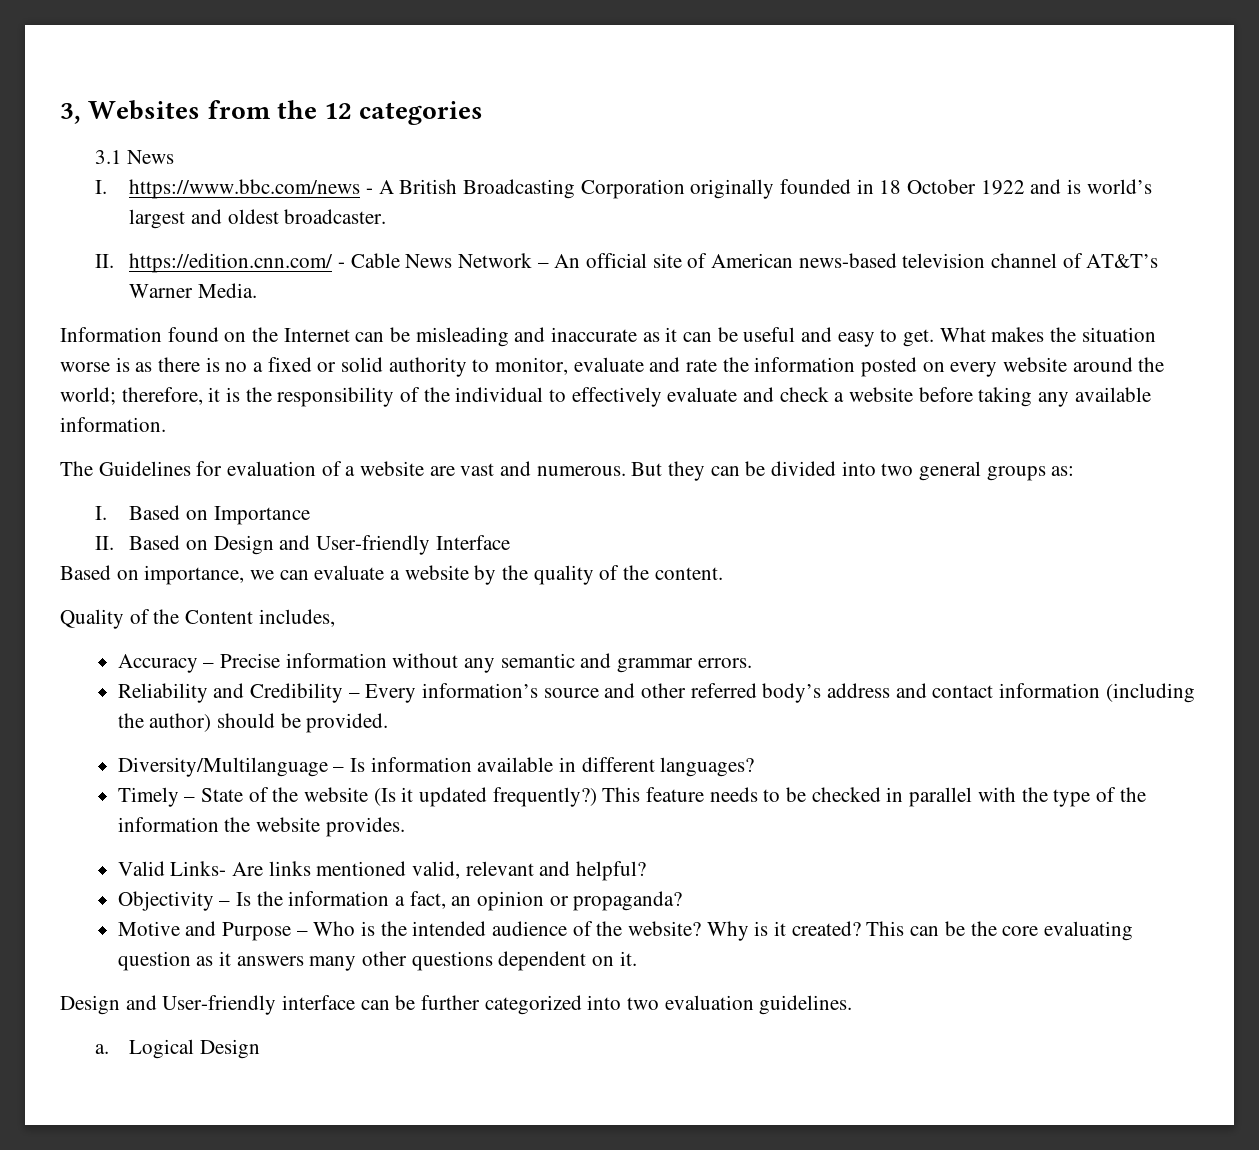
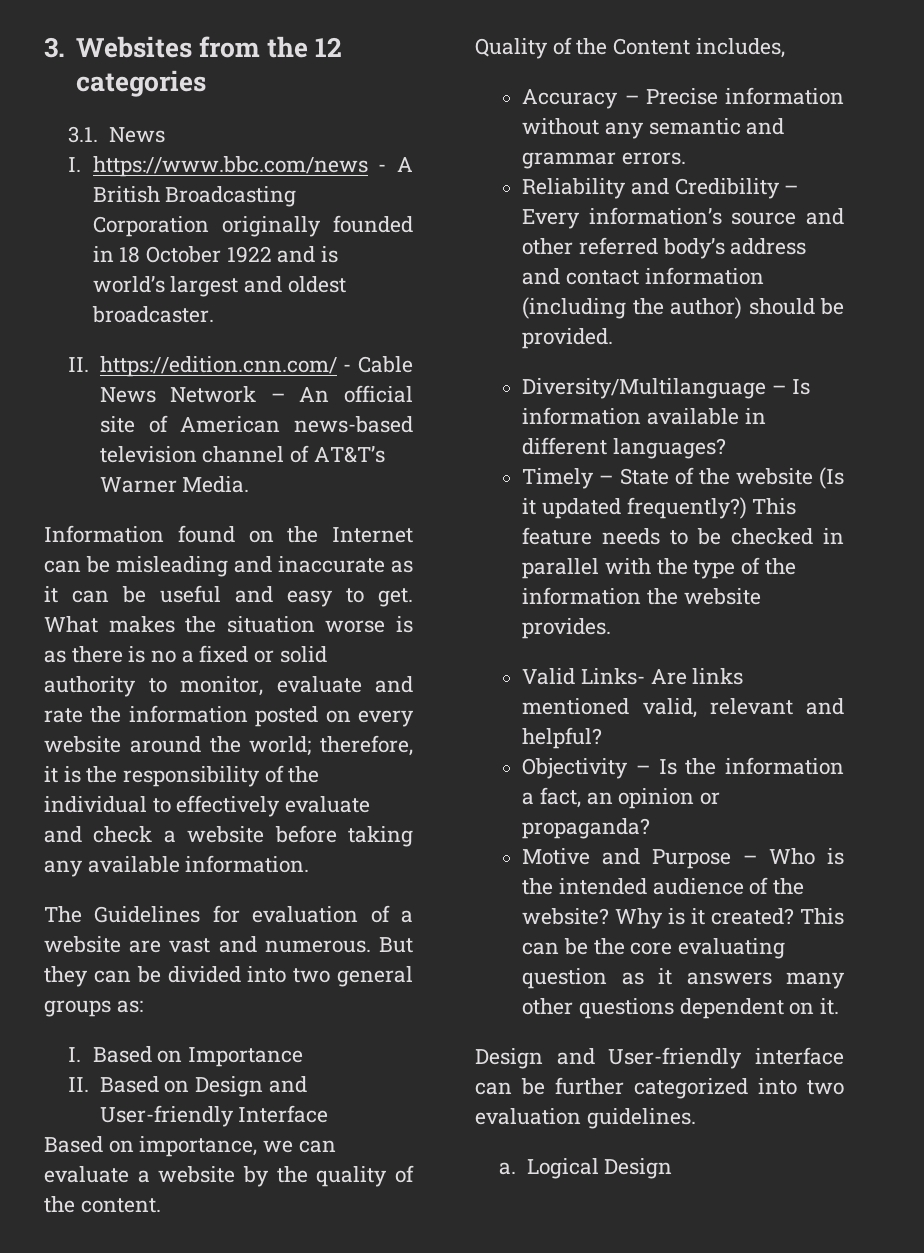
- 3, Websites from the 12 categories
+ 3. Websites from the 12 categories
- 3.1 News
+ 3.1. News

